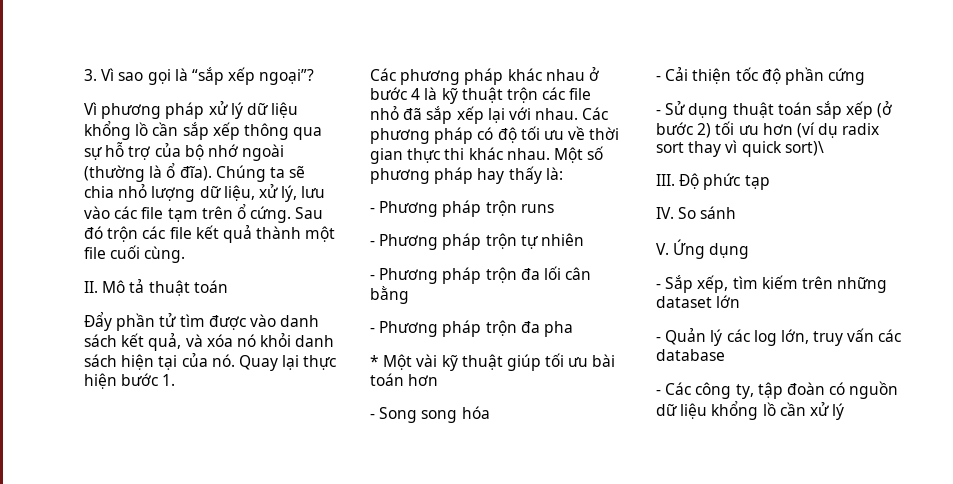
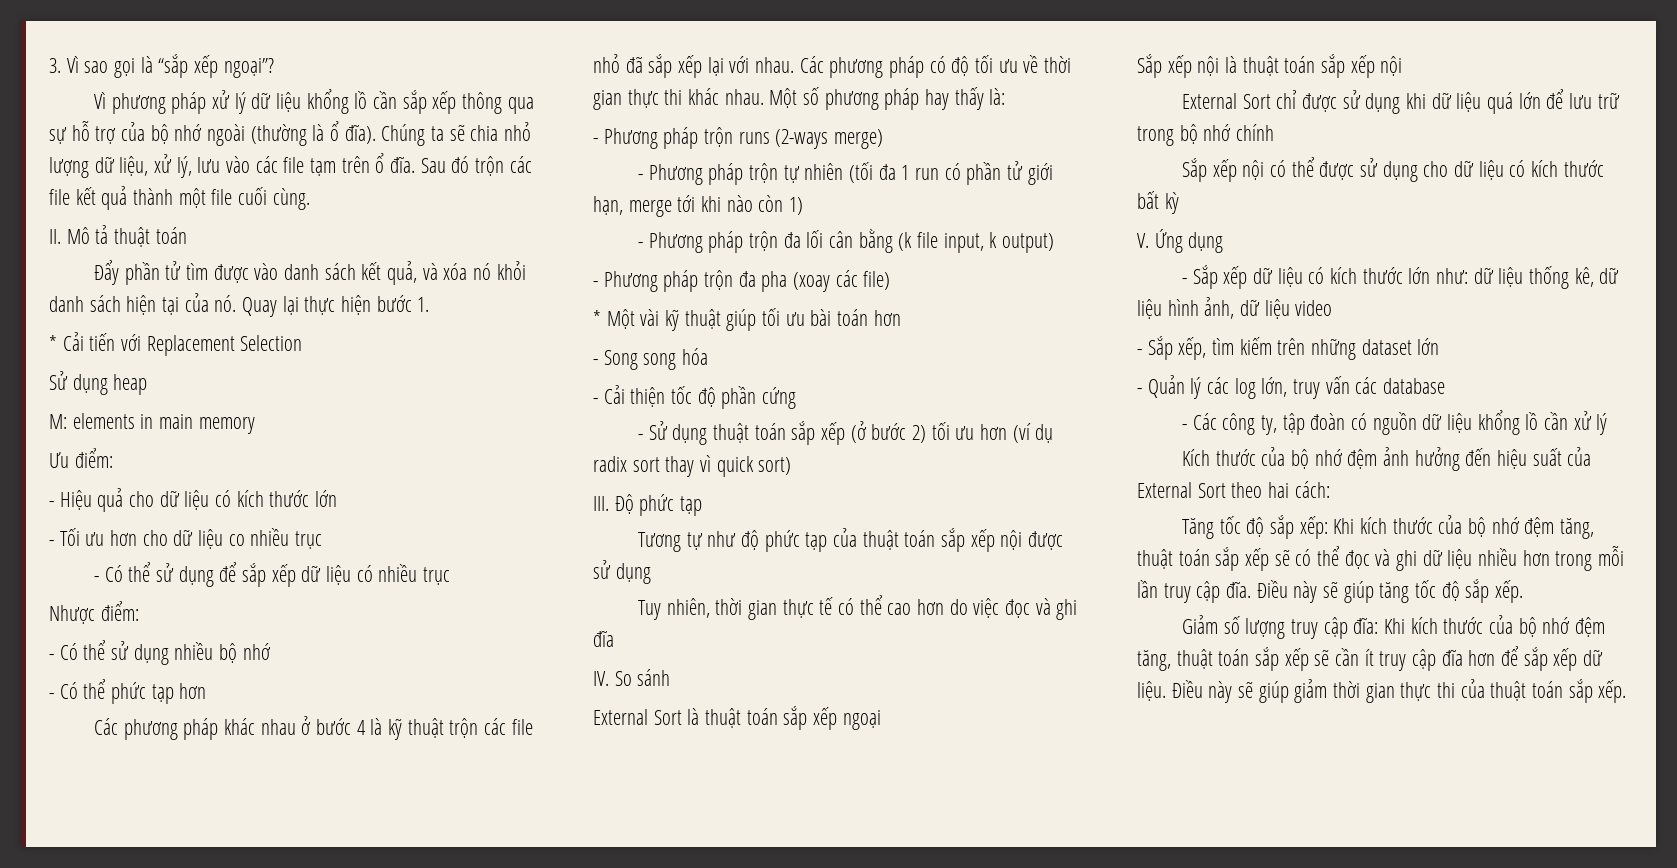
- Chúng ta sẽ chia nhỏ lượng dữ liệu, xử lý, lưu vào các file tạm trên ổ cứng.
+ Chúng ta sẽ chia nhỏ lượng dữ liệu, xử lý, lưu vào các file tạm trên ổ đĩa.
+ * Cải tiến với Replacement Selection
+ Sử dụng heap
+ M: elements in main memory
+ Ưu điểm:
+ - Hiệu quả cho dữ liệu có kích thước lớn
+ - Tối ưu hơn cho dữ liệu co nhiều trục
+ - Có thể sử dụng để sắp xếp dữ liệu có nhiều trục
+ Nhược điểm:
+ - Có thể sử dụng nhiều bộ nhớ
+ - Có thể phức tạp hơn
- - Phương pháp trộn runs
+ - Phương pháp trộn runs (2-ways merge)
- - Phương pháp trộn tự nhiên
+ - Phương pháp trộn tự nhiên (tối đa 1 run có phần tử giới hạn, merge tới khi nào còn 1)
- - Phương pháp trộn đa lối cân bằng
+ - Phương pháp trộn đa lối cân bằng (k file input, k output)
- - Phương pháp trộn đa pha
+ - Phương pháp trộn đa pha (xoay các file)
- - Sử dụng thuật toán sắp xếp (ở bước 2) tối ưu hơn (ví dụ radix sort thay vì quick sort)\
+ - Sử dụng thuật toán sắp xếp (ở bước 2) tối ưu hơn (ví dụ radix sort thay vì quick sort)
+ Tương tự như độ phức tạp của thuật toán sắp xếp nội được sử dụng
+ Tuy nhiên, thời gian thực tế có thể cao hơn do việc đọc và ghi đĩa
  IV. So sánh
+ External Sort là thuật toán sắp xếp ngoại
+ Sắp xếp nội là thuật toán sắp xếp nội
+ External Sort chỉ được sử dụng khi dữ liệu quá lớn để lưu trữ trong bộ nhớ chính
+ Sắp xếp nội có thể được sử dụng cho dữ liệu có kích thước bất kỳ
  V. Ứng dụng
+ - Sắp xếp dữ liệu có kích thước lớn như: dữ liệu thống kê, dữ liệu hình ảnh, dữ liệu video
+ Kích thước của bộ nhớ đệm ảnh hưởng đến hiệu suất của External Sort theo hai cách:
+ Tăng tốc độ sắp xếp: Khi kích thước của bộ nhớ đệm tăng, thuật toán sắp xếp sẽ có thể đọc và ghi dữ liệu nhiều hơn trong mỗi lần truy cập đĩa. Điều này sẽ giúp tăng tốc độ sắp xếp.
+ Giảm số lượng truy cập đĩa: Khi kích thước của bộ nhớ đệm tăng, thuật toán sắp xếp sẽ cần ít truy cập đĩa hơn để sắp xếp dữ liệu. Điều này sẽ giúp giảm thời gian thực thi của thuật toán sắp xếp.

